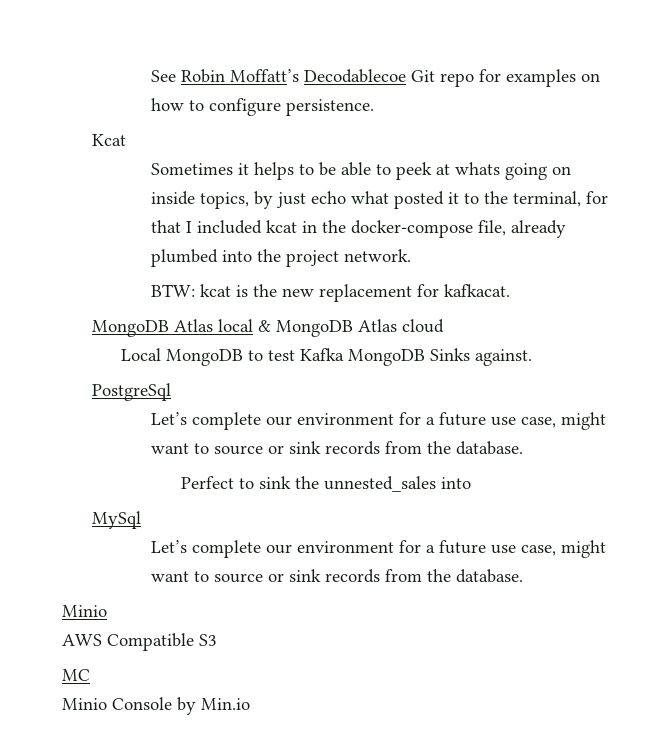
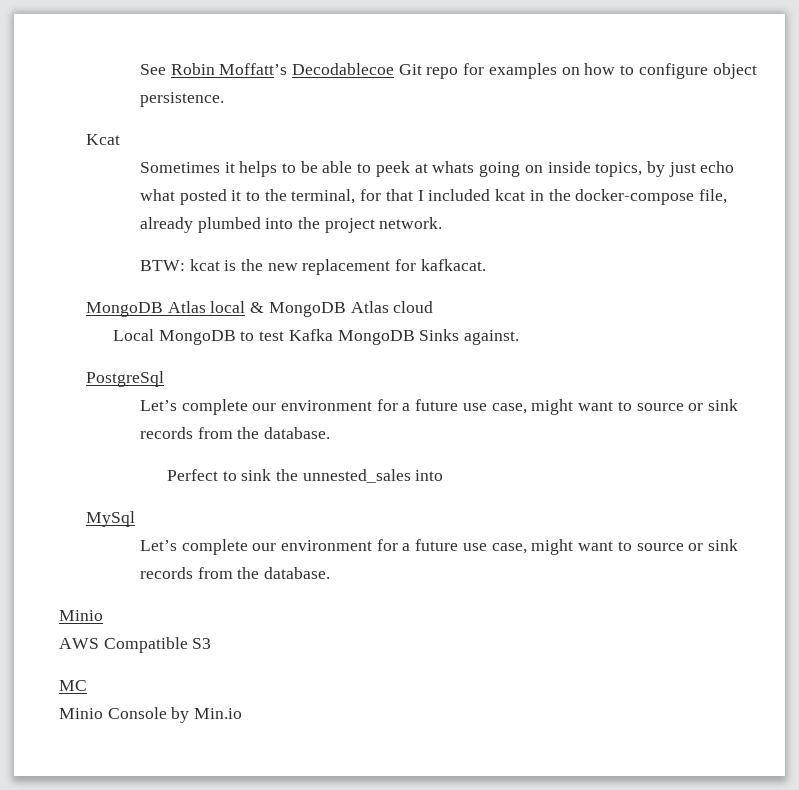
- See Robin Moffatt’s Decodablecoe Git repo for examples on how to configure persistence.
+ See Robin Moffatt’s Decodablecoe Git repo for examples on how to configure object persistence.

